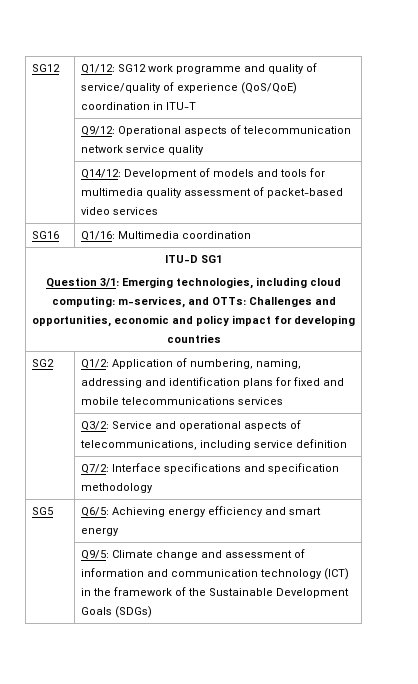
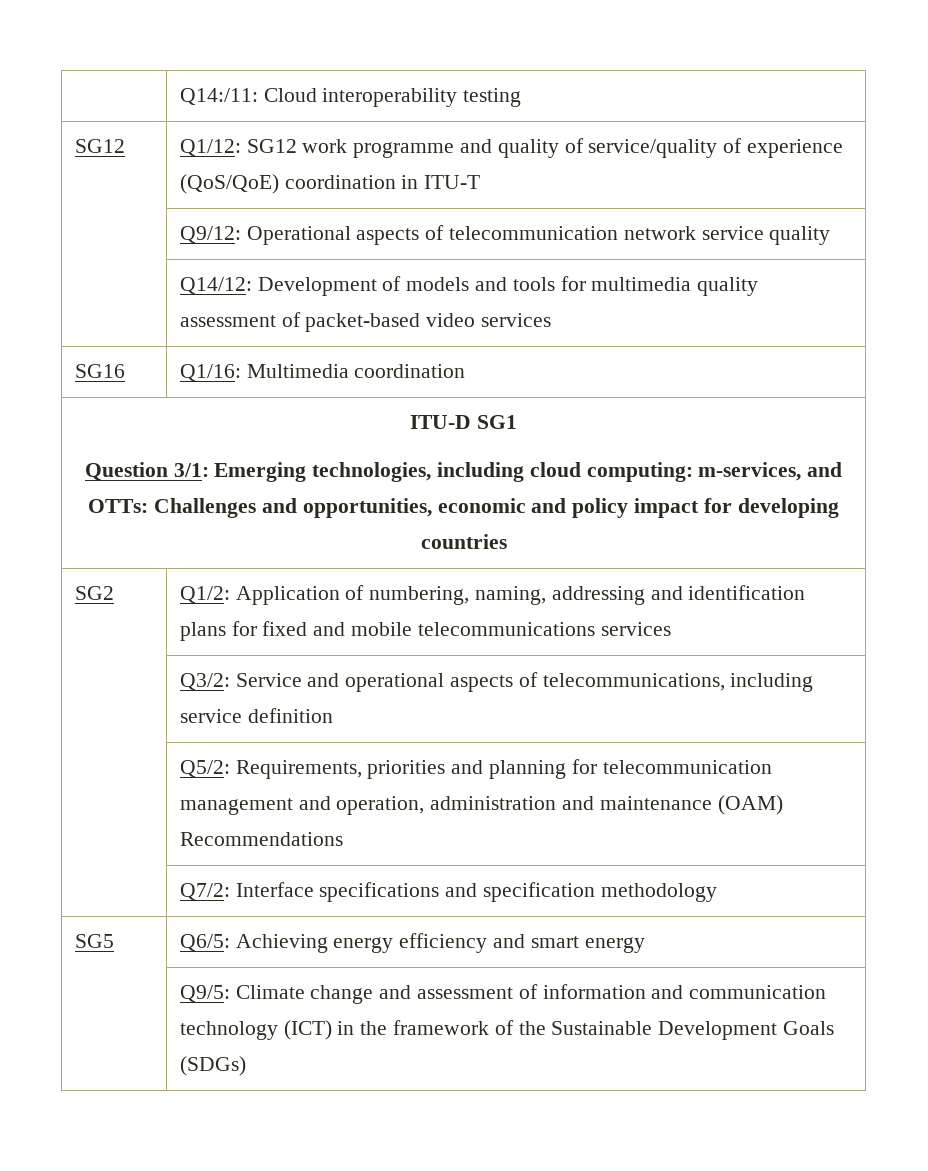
+ | Q14:/11: Cloud interoperability testing
+ | Q5/2: Requirements, priorities and planning for telecommunication management and operation, administration and maintenance (OAM) Recommendations

